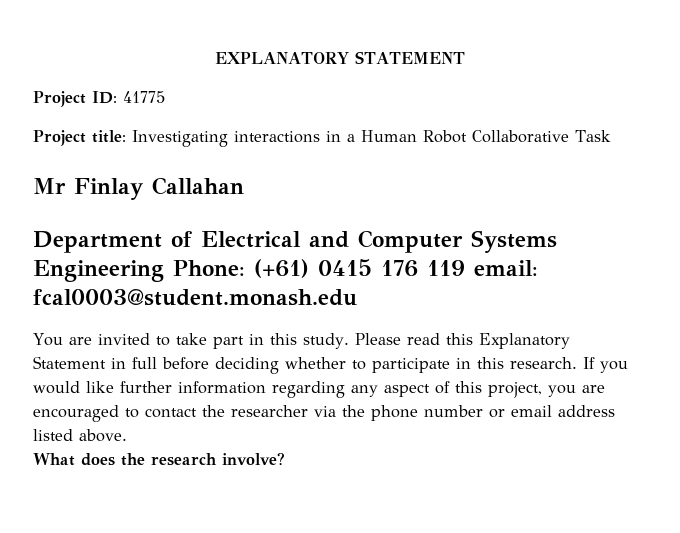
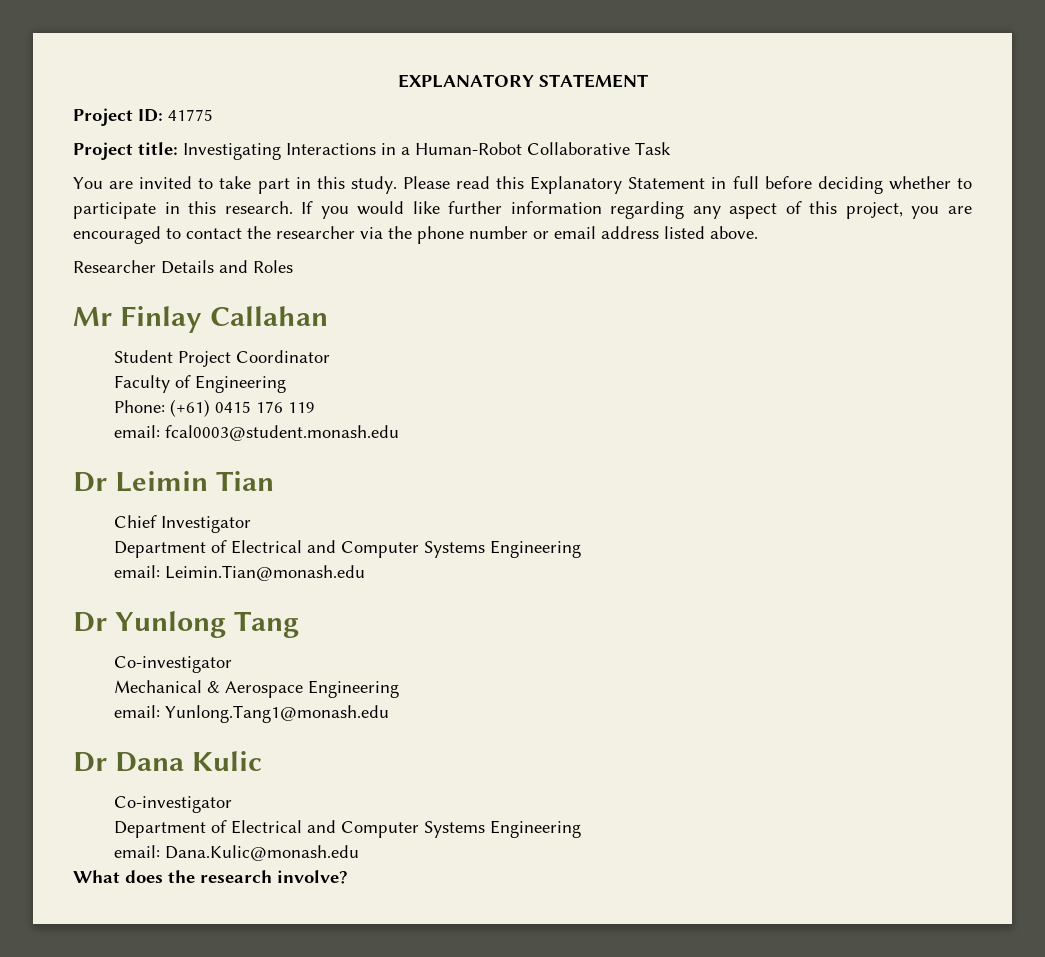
- Project title: Investigating interactions in a Human Robot Collaborative Task
+ Project title: Investigating Interactions in a Human-Robot Collaborative Task
- Mr Finlay Callahan
- Department of Electrical and Computer Systems Engineering Phone: (+61) 0415 176 119 email: fcal0003@student.monash.edu
+ Researcher Details and Roles
+ Mr Finlay Callahan
+ Student Project Coordinator
+ Faculty of Engineering
+ Phone: (+61) 0415 176 119
+ email: fcal0003@student.monash.edu
+ Dr Leimin Tian
+ Chief Investigator
+ Department of Electrical and Computer Systems Engineering
+ email: Leimin.Tian@monash.edu
+ Dr Yunlong Tang
+ Co-investigator
+ Mechanical & Aerospace Engineering
+ email: Yunlong.Tang1@monash.edu
+ Dr Dana Kulic
+ Co-investigator
+ Department of Electrical and Computer Systems Engineering
+ email: Dana.Kulic@monash.edu

